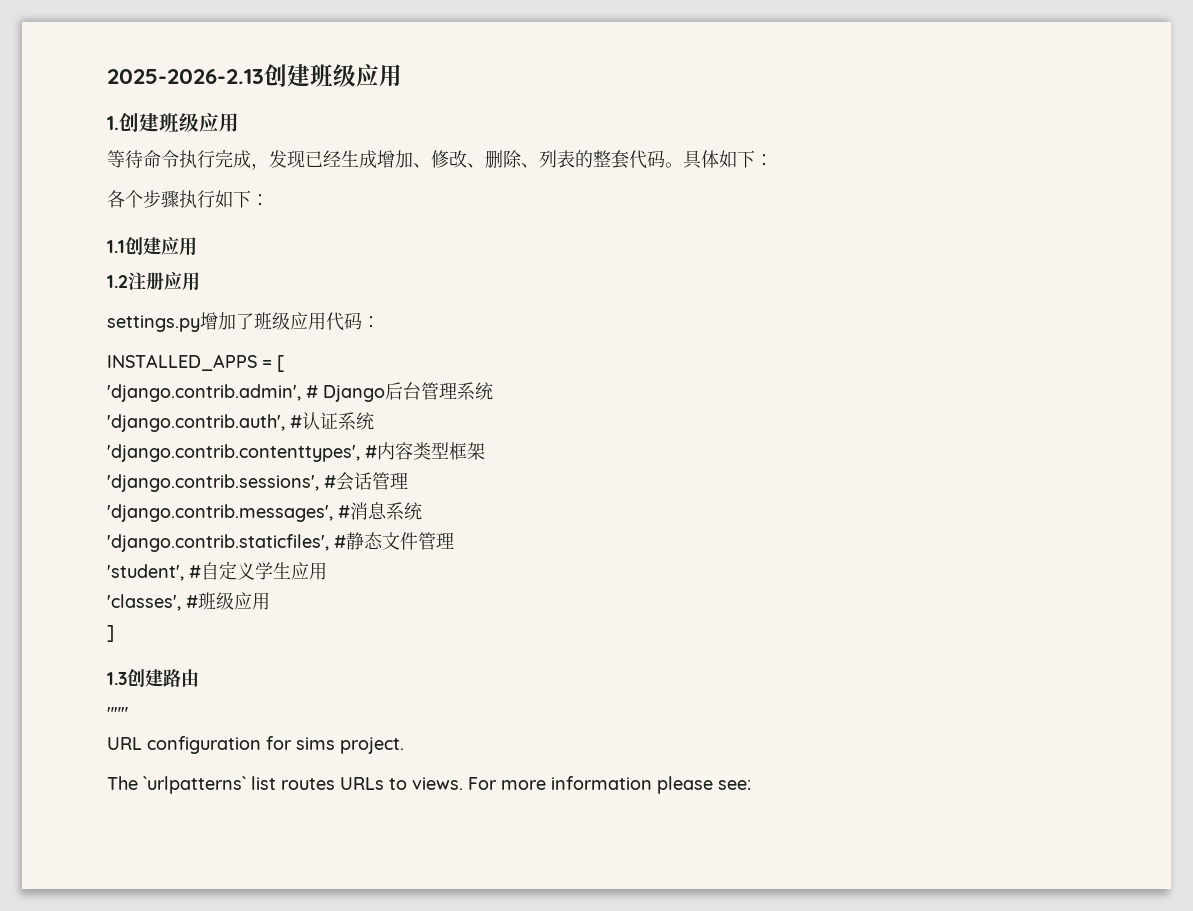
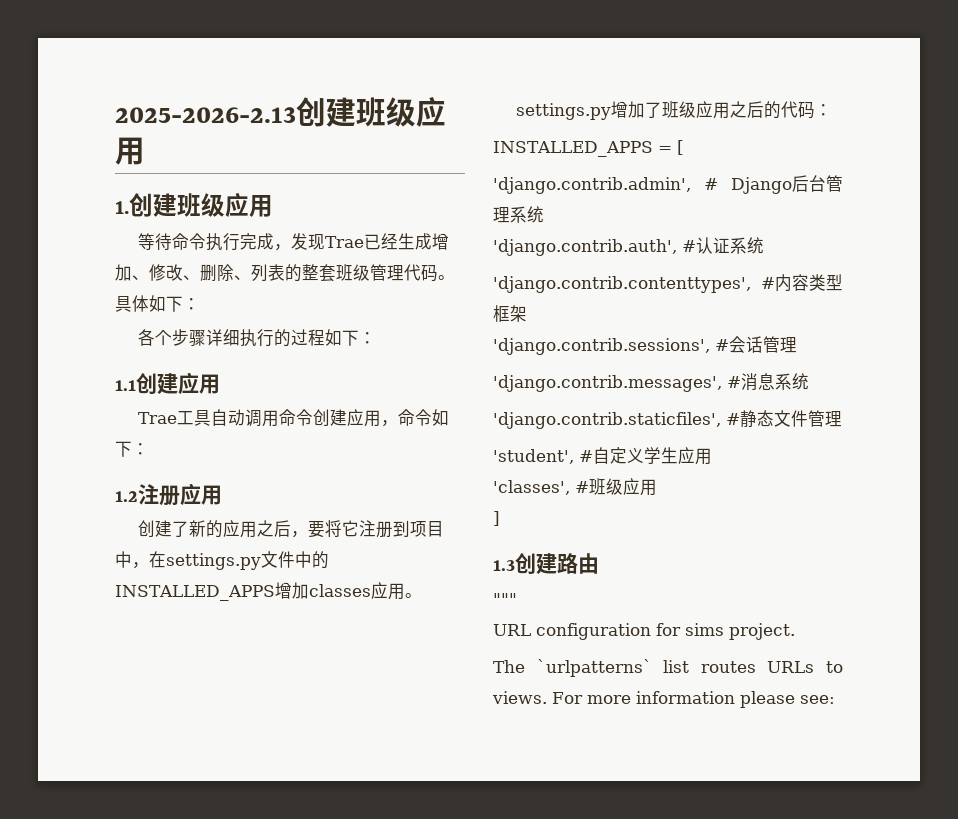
- 等待命令执行完成，发现已经生成增加、修改、删除、列表的整套代码。
+ 等待命令执行完成，发现Trae已经生成增加、修改、删除、列表的整套班级管理代码。
- 各个步骤执行如下：
+ 各个步骤详细执行的过程如下：
+ Trae工具自动调用命令创建应用，命令如下：
  1.2注册应用
+ 创建了新的应用之后，要将它注册到项目中，在settings.py文件中的INSTALLED_APPS增加classes应用。
- settings.py增加了班级应用代码：
+ settings.py增加了班级应用之后的代码：

